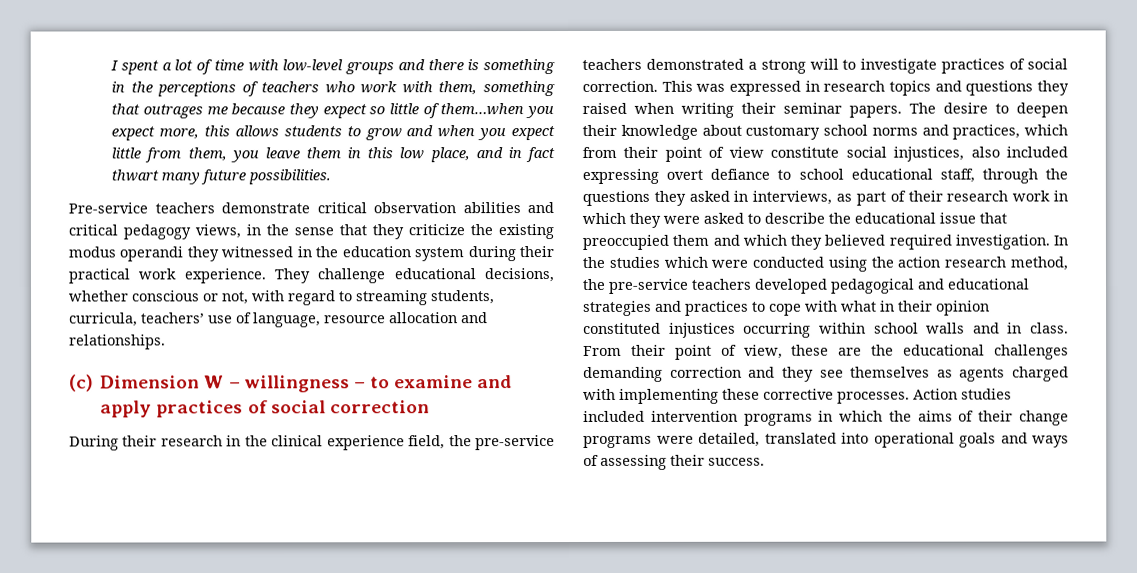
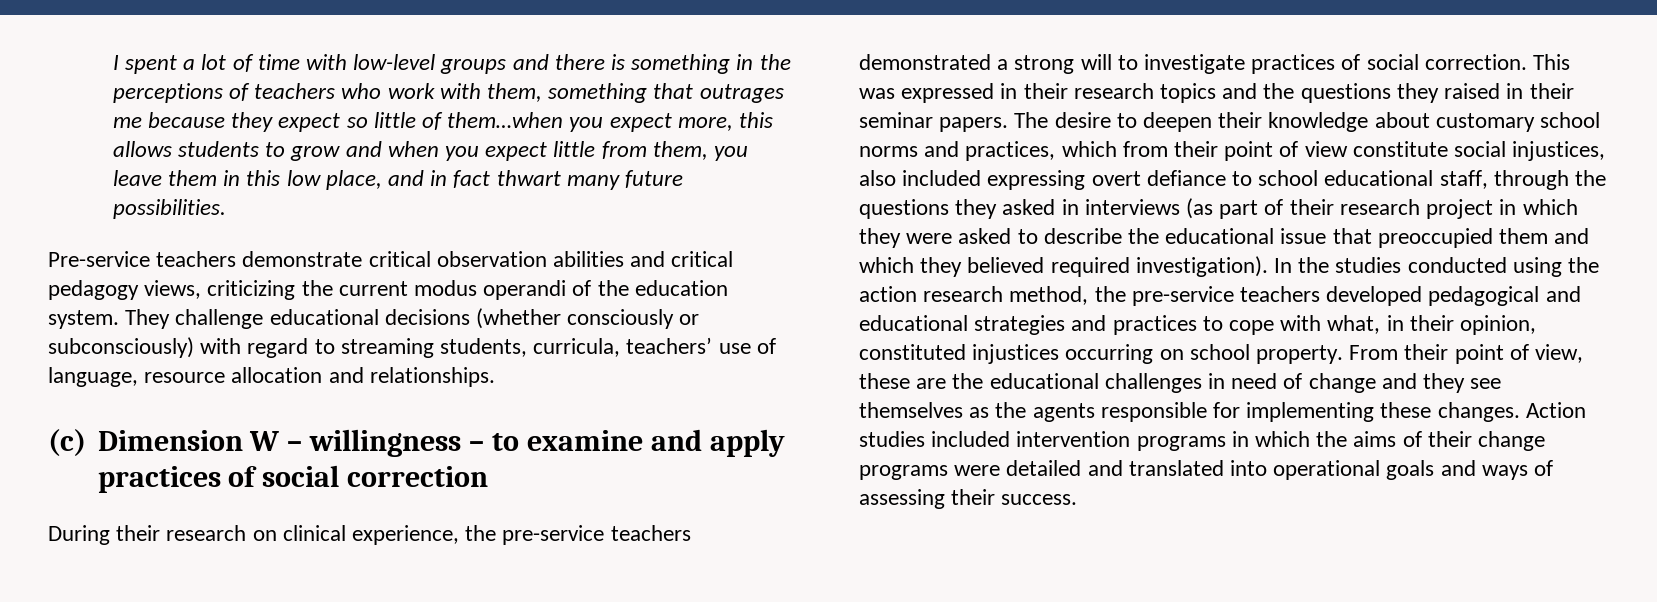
- Pre-service teachers demonstrate critical observation abilities and critical pedagogy views, in the sense that they criticize the existing modus operandi they witnessed in the education system during their practical work experience. They challenge educational decisions, whether conscious or not, with regard to streaming students, curricula, teachers’ use of language, resource allocation and relationships.
+ Pre-service teachers demonstrate critical observation abilities and critical pedagogy views, criticizing the current modus operandi of the education system. They challenge educational decisions (whether consciously or subconsciously) with regard to streaming students, curricula, teachers’ use of language, resource allocation and relationships.
- During their research in the clinical experience field, the pre-service teachers demonstrated a strong will to investigate practices of social correction.
+ During their research on clinical experience, the pre-service teachers demonstrated a strong will to investigate practices of social correction.
- This was expressed in research topics and questions they raised when writing their seminar papers.
+ This was expressed in their research topics and the questions they raised in their seminar papers.
- The desire to deepen their knowledge about customary school norms and practices, which from their point of view constitute social injustices, also included expressing overt defiance to school educational staff, through the questions they asked in interviews, as part of their research work in which they were asked to describe the educational issue that preoccupied them and which they believed required investigation.
+ The desire to deepen their knowledge about customary school norms and practices, which from their point of view constitute social injustices, also included expressing overt defiance to school educational staff, through the questions they asked in interviews (as part of their research project in which they were asked to describe the educational issue that preoccupied them and which they believed required investigation).
- In the studies which were conducted using the action research method, the pre-service teachers developed pedagogical and educational strategies and practices to cope with what in their opinion constituted injustices occurring within school walls and in class.
+ In the studies conducted using the action research method, the pre-service teachers developed pedagogical and educational strategies and practices to cope with what, in their opinion, constituted injustices occurring on school property.
- From their point of view, these are the educational challenges demanding correction and they see themselves as agents charged with implementing these corrective processes.
+ From their point of view, these are the educational challenges in need of change and they see themselves as the agents responsible for implementing these changes.
- Action studies included intervention programs in which the aims of their change programs were detailed, translated into operational goals and ways of assessing their success.
+ Action studies included intervention programs in which the aims of their change programs were detailed and translated into operational goals and ways of assessing their success.

